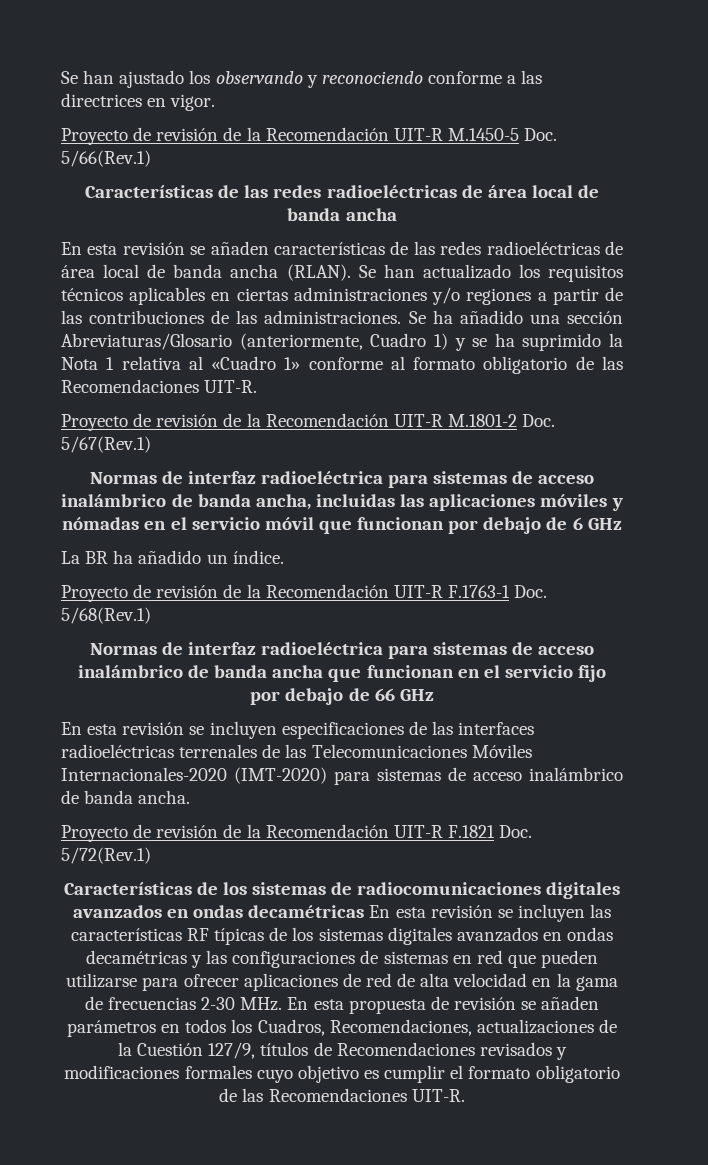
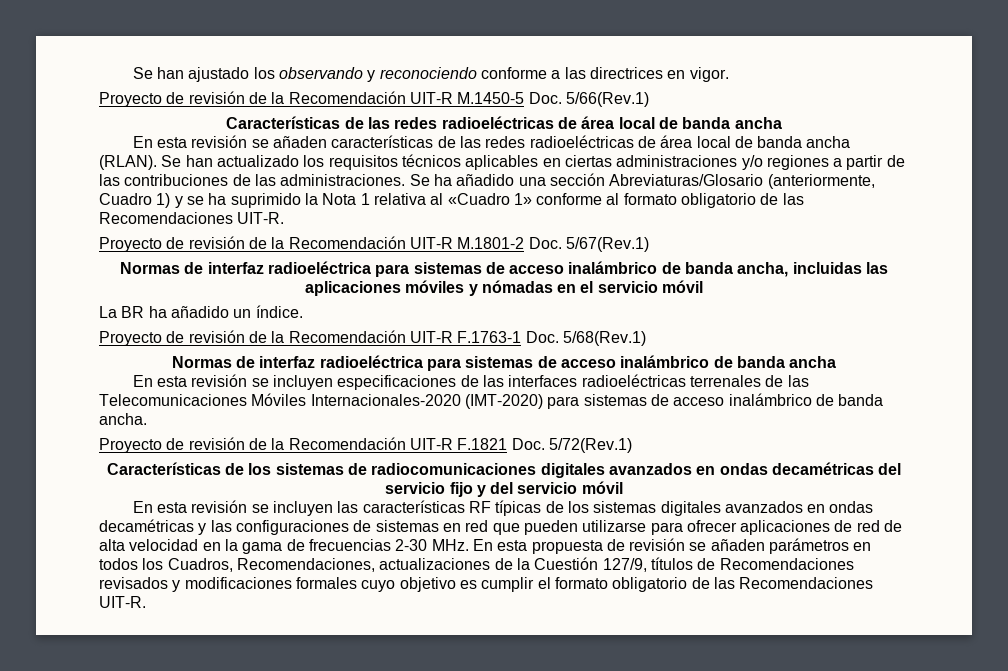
- Normas de interfaz radioeléctrica para sistemas de acceso inalámbrico de banda ancha, incluidas las aplicaciones móviles y nómadas en el servicio móvil que funcionan por debajo de 6 GHz
+ Normas de interfaz radioeléctrica para sistemas de acceso inalámbrico de banda ancha, incluidas las aplicaciones móviles y nómadas en el servicio móvil
- Normas de interfaz radioeléctrica para sistemas de acceso inalámbrico de banda ancha que funcionan en el servicio fijo por debajo de 66 GHz
+ Normas de interfaz radioeléctrica para sistemas de acceso inalámbrico de banda ancha
- Características de los sistemas de radiocomunicaciones digitales avanzados en ondas decamétricas En esta revisión se incluyen las características RF típicas de los sistemas digitales avanzados en ondas decamétricas y las configuraciones de sistemas en red que pueden utilizarse para ofrecer aplicaciones de red de alta velocidad en la gama de frecuencias 2-30 MHz. En esta propuesta de revisión se añaden parámetros en todos los Cuadros, Recomendaciones, actualizaciones de la Cuestión 127/9, títulos de Recomendaciones revisados y modificaciones formales cuyo objetivo es cumplir el formato obligatorio de las Recomendaciones UIT-R.
+ Características de los sistemas de radiocomunicaciones digitales avanzados en ondas decamétricas del servicio fijo y del servicio móvil
+ En esta revisión se incluyen las características RF típicas de los sistemas digitales avanzados en ondas decamétricas y las configuraciones de sistemas en red que pueden utilizarse para ofrecer aplicaciones de red de alta velocidad en la gama de frecuencias 2-30 MHz. En esta propuesta de revisión se añaden parámetros en todos los Cuadros, Recomendaciones, actualizaciones de la Cuestión 127/9, títulos de Recomendaciones revisados y modificaciones formales cuyo objetivo es cumplir el formato obligatorio de las Recomendaciones UIT-R.

